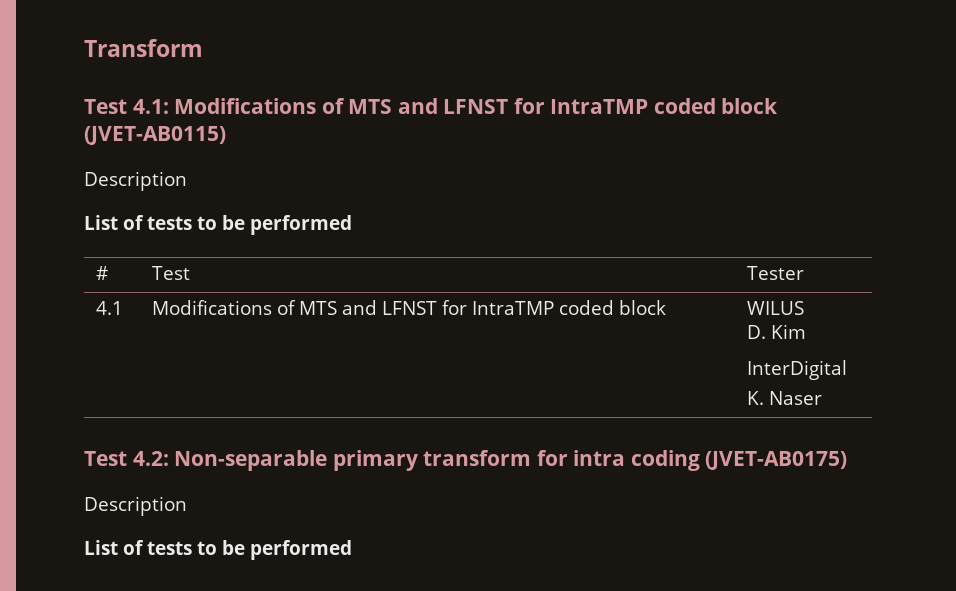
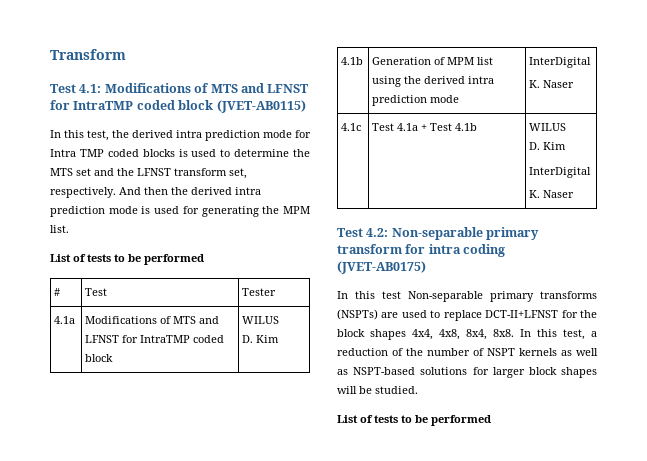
  Test 4.1: Modifications of MTS and LFNST for IntraTMP coded block (JVET-AB0115)
- Description
+ In this test, the derived intra prediction mode for Intra TMP coded blocks is used to determine the MTS set and the LFNST transform set, respectively. And then the derived intra prediction mode is used for generating the MPM list.
- 4.1 | Modifications of MTS and LFNST for IntraTMP coded block | WILUS
+ 4.1a | Modifications of MTS and LFNST for IntraTMP coded block | WILUS
+ D. Kim
+ 4.1b | Generation of MPM list using the derived intra prediction mode | InterDigital
+ K. Naser
+ 4.1c | Test 4.1a + Test 4.1b | WILUS
  Test 4.2: Non-separable primary transform for intra coding (JVET-AB0175)
- Description
+ In this test Non-separable primary transforms (NSPTs) are used to replace DCT-II+LFNST for the block shapes 4x4, 4x8, 8x4, 8x8. In this test, a reduction of the number of NSPT kernels as well as NSPT-based solutions for larger block shapes will be studied.

